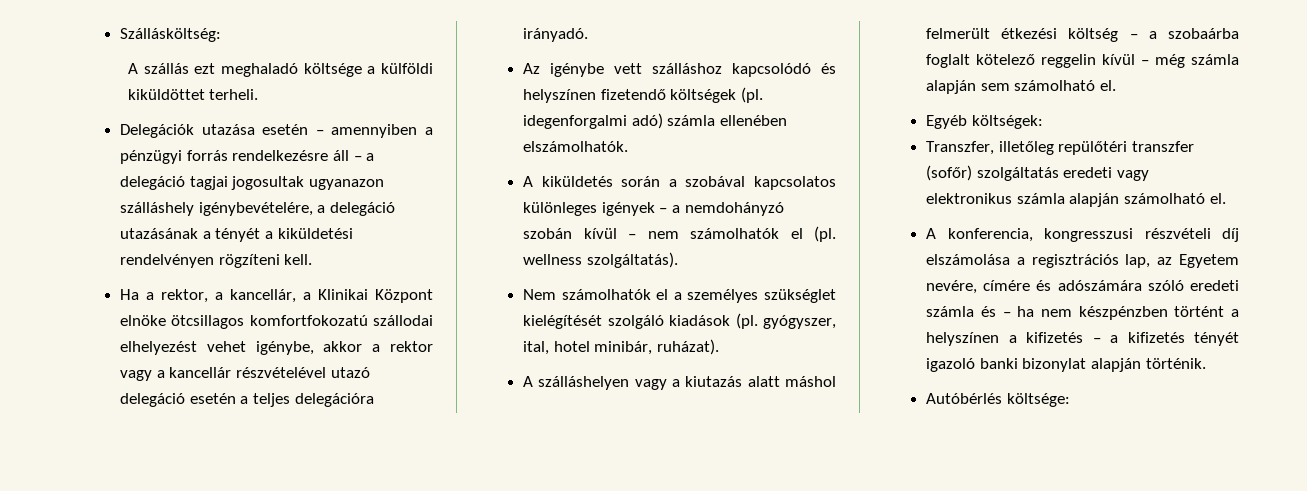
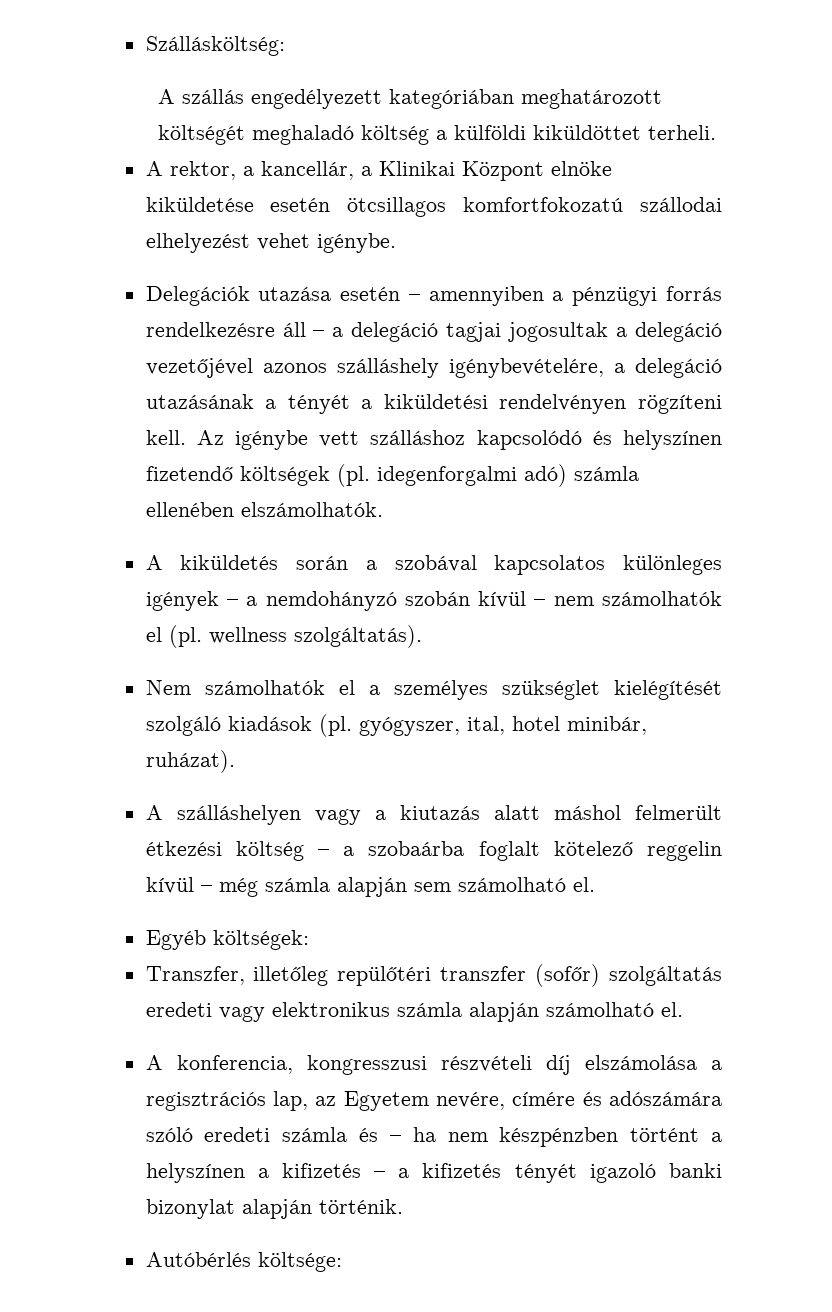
- A szállás ezt meghaladó költsége a külföldi kiküldöttet terheli.
+ A szállás engedélyezett kategóriában meghatározott költségét meghaladó költség a külföldi kiküldöttet terheli.
+ A rektor, a kancellár, a Klinikai Központ elnöke kiküldetése esetén ötcsillagos komfortfokozatú szállodai elhelyezést vehet igénybe.
- Delegációk utazása esetén – amennyiben a pénzügyi forrás rendelkezésre áll – a delegáció tagjai jogosultak ugyanazon szálláshely igénybevételére, a delegáció utazásának a tényét a kiküldetési rendelvényen rögzíteni kell.
- Ha a rektor, a kancellár, a Klinikai Központ elnöke ötcsillagos komfortfokozatú szállodai elhelyezést vehet igénybe, akkor a rektor vagy a kancellár részvételével utazó delegáció esetén a teljes delegációra irányadó.
- Az igénybe vett szálláshoz kapcsolódó és helyszínen fizetendő költségek (pl. idegenforgalmi adó) számla ellenében elszámolhatók.
+ Delegációk utazása esetén – amennyiben a pénzügyi forrás rendelkezésre áll – a delegáció tagjai jogosultak a delegáció vezetőjével azonos szálláshely igénybevételére, a delegáció utazásának a tényét a kiküldetési rendelvényen rögzíteni kell. Az igénybe vett szálláshoz kapcsolódó és helyszínen fizetendő költségek (pl. idegenforgalmi adó) számla ellenében elszámolhatók.

